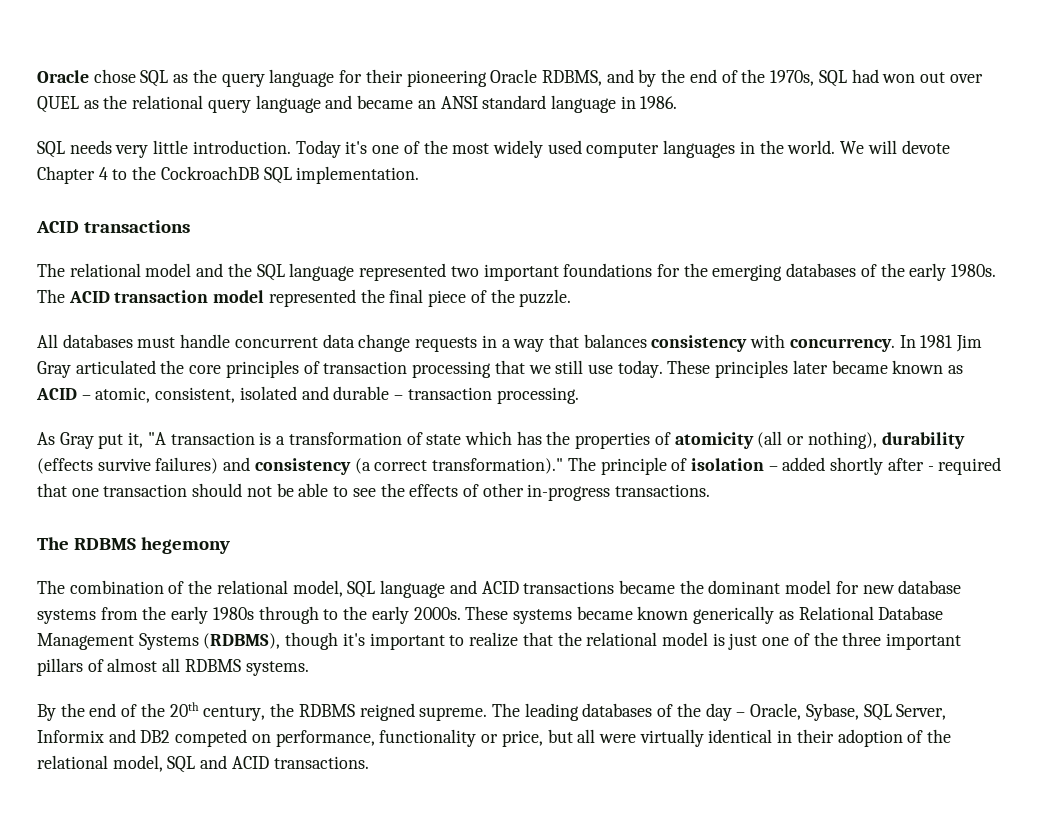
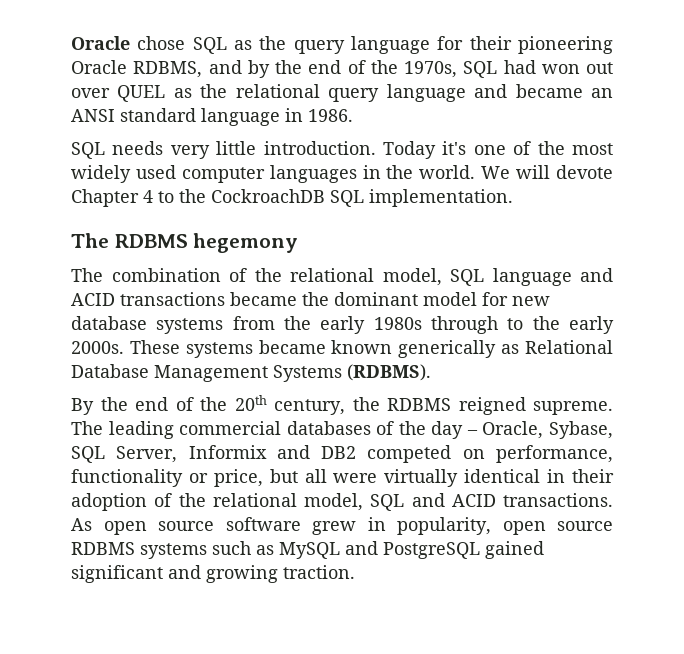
  We will devote Chapter 4 to the CockroachDB SQL implementation.
- ACID transactions
- The relational model and the SQL language represented two important foundations for the emerging databases of the early 1980s. The ACID transaction model represented the final piece of the puzzle.
- All databases must handle concurrent data change requests in a way that balances consistency with concurrency. In 1981 Jim Gray articulated the core principles of transaction processing that we still use today. These principles later became known as ACID – atomic, consistent, isolated and durable – transaction processing.
- As Gray put it, "A transaction is a transformation of state which has the properties of atomicity (all or nothing), durability (effects survive failures) and consistency (a correct transformation)." The principle of isolation – added shortly after - required that one transaction should not be able to see the effects of other in-progress transactions.
- These systems became known generically as Relational Database Management Systems (RDBMS), though it's important to realize that the relational model is just one of the three important pillars of almost all RDBMS systems.
+ These systems became known generically as Relational Database Management Systems (RDBMS).
- The leading databases of the day – Oracle, Sybase, SQL Server, Informix and DB2 competed on performance, functionality or price, but all were virtually identical in their adoption of the relational model, SQL and ACID transactions.
+ The leading commercial databases of the day – Oracle, Sybase, SQL Server, Informix and DB2 competed on performance, functionality or price, but all were virtually identical in their adoption of the relational model, SQL and ACID transactions.
+ As open source software grew in popularity, open source RDBMS systems such as MySQL and PostgreSQL gained significant and growing traction.

